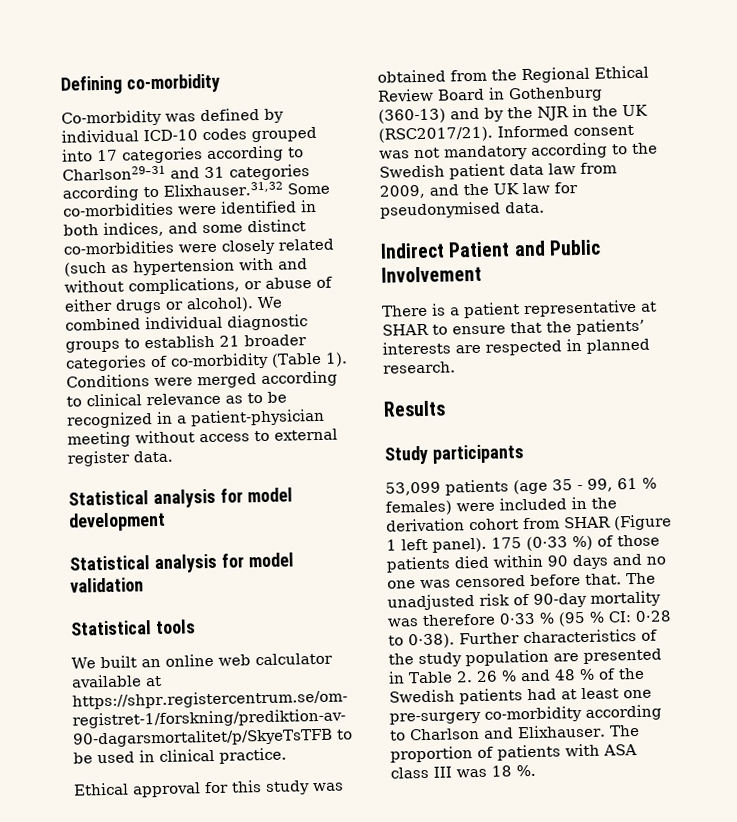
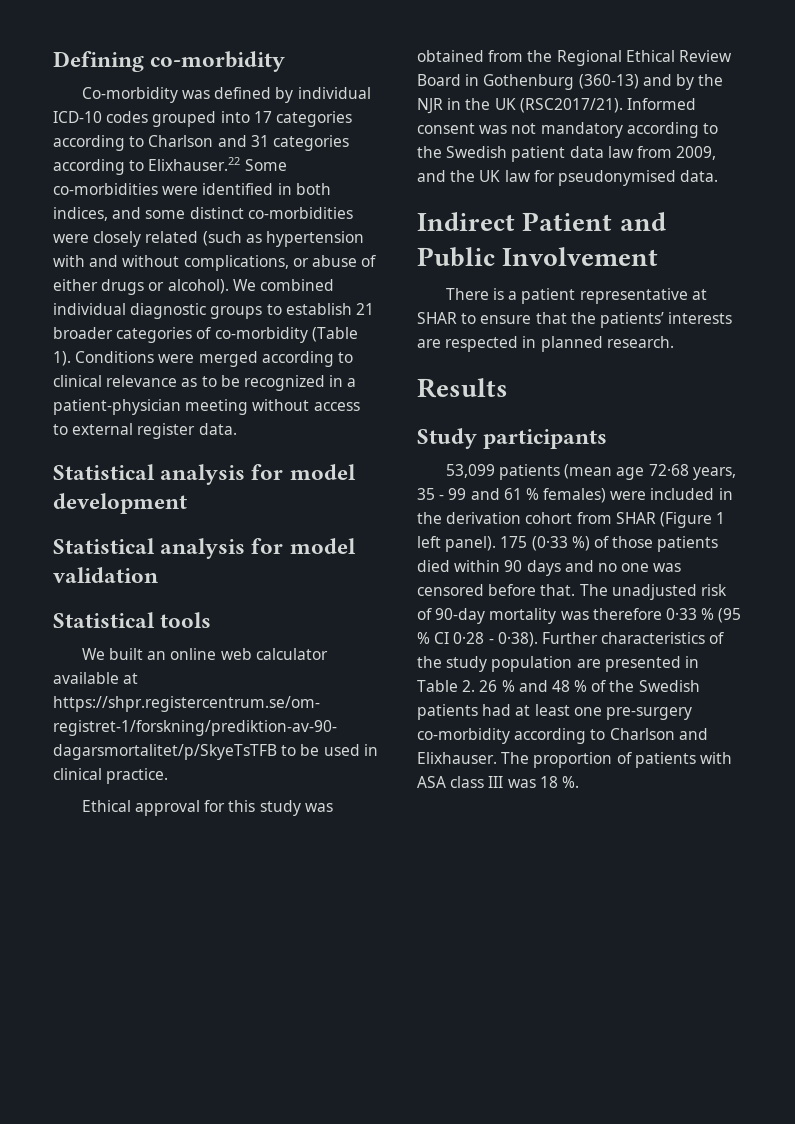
- Co-morbidity was defined by individual ICD-10 codes grouped into 17 categories according to Charlson29–31 and 31 categories according to Elixhauser.31,32 Some co-morbidities were identified in both indices, and some distinct co-morbidities were closely related (such as hypertension with and without complications, or abuse of either drugs or alcohol).
+ Co-morbidity was defined by individual ICD-10 codes grouped into 17 categories according to Charlson and 31 categories according to Elixhauser.22 Some co-morbidities were identified in both indices, and some distinct co-morbidities were closely related (such as hypertension with and without complications, or abuse of either drugs or alcohol).
- 53,099 patients (age 35 - 99, 61 % females) were included in the derivation cohort from SHAR (Figure 1 left panel).
+ 53,099 patients (mean age 72·68 years, 35 - 99 and 61 % females) were included in the derivation cohort from SHAR (Figure 1 left panel).
- The unadjusted risk of 90-day mortality was therefore 0·33 % (95 % CI: 0·28 to 0·38).
+ The unadjusted risk of 90-day mortality was therefore 0·33 % (95 % CI 0·28 - 0·38).

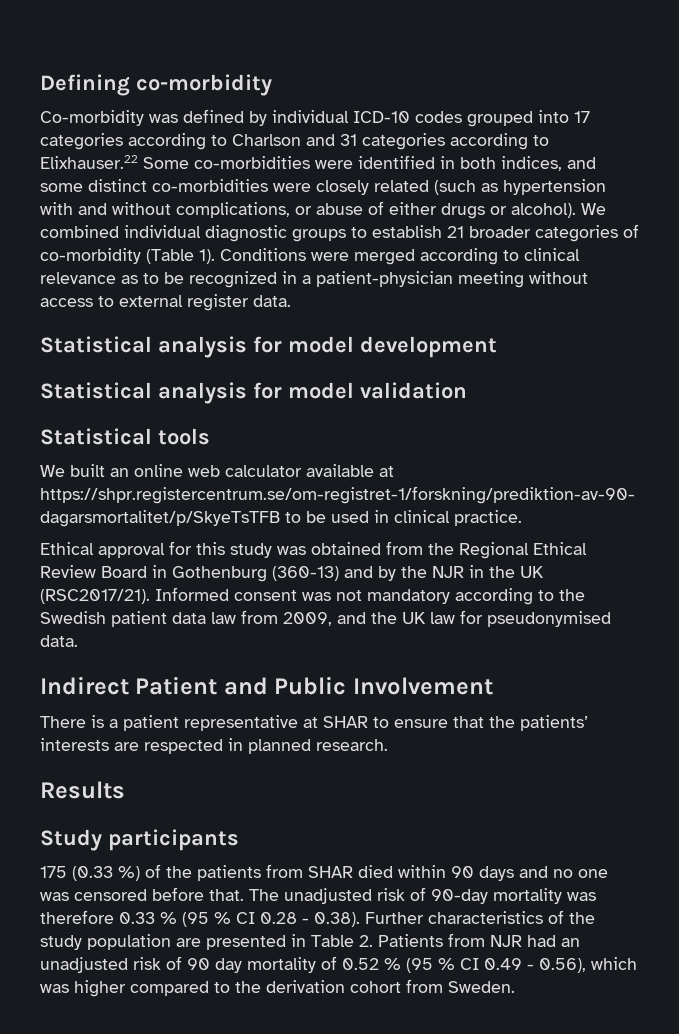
- 53,099 patients (mean age 72·68 years, 35 - 99 and 61 % females) were included in the derivation cohort from SHAR (Figure 1 left panel). 175 (0·33 %) of those patients died within 90 days and no one was censored before that.
+ 175 (0.33 %) of the patients from SHAR died within 90 days and no one was censored before that.
- The unadjusted risk of 90-day mortality was therefore 0·33 % (95 % CI 0·28 - 0·38). Further characteristics of the study population are presented in Table 2. 26 % and 48 % of the Swedish patients had at least one pre-surgery co-morbidity according to Charlson and Elixhauser. The proportion of patients with ASA class III was 18 %.
+ The unadjusted risk of 90-day mortality was therefore 0.33 % (95 % CI 0.28 - 0.38). Further characteristics of the study population are presented in Table 2. Patients from NJR had an unadjusted risk of 90 day mortality of 0.52 % (95 % CI 0.49 - 0.56), which was higher compared to the derivation cohort from Sweden.

